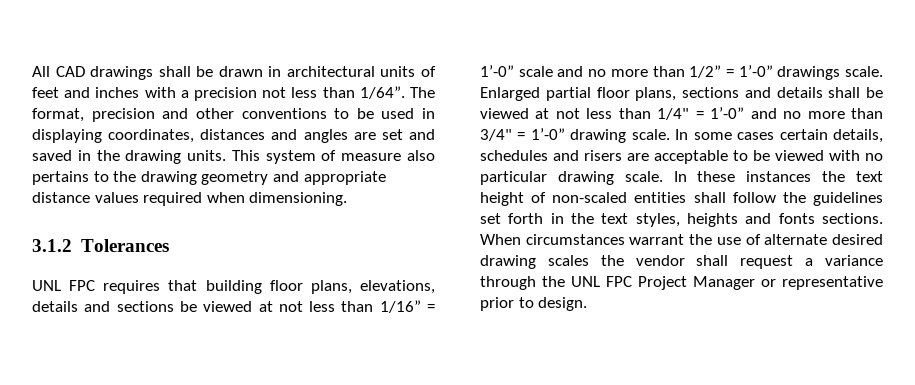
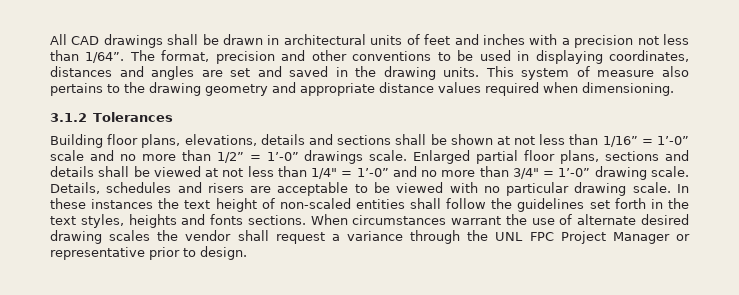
- UNL FPC requires that building floor plans, elevations, details and sections be viewed at not less than 1/16” = 1’-0” scale and no more than 1/2” = 1’-0” drawings scale.
+ Building floor plans, elevations, details and sections shall be shown at not less than 1/16” = 1’-0” scale and no more than 1/2” = 1’-0” drawings scale.
- In some cases certain details, schedules and risers are acceptable to be viewed with no particular drawing scale.
+ Details, schedules and risers are acceptable to be viewed with no particular drawing scale.

